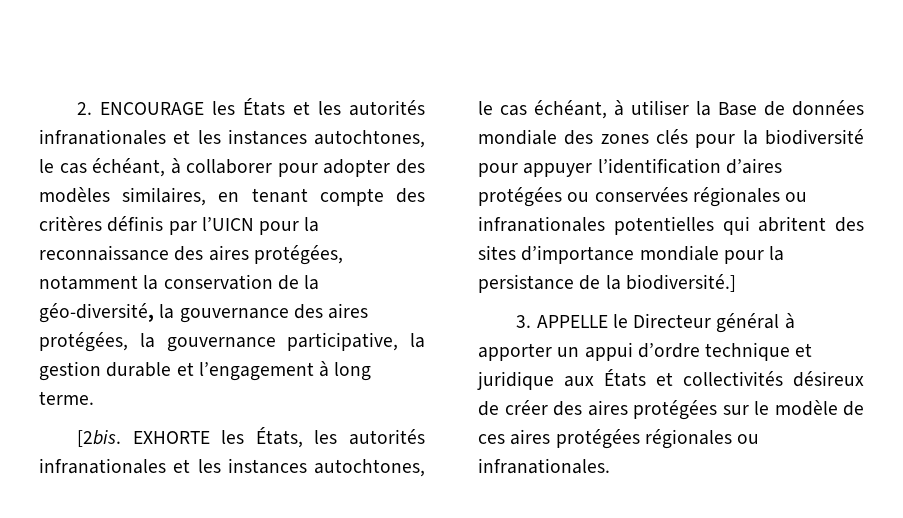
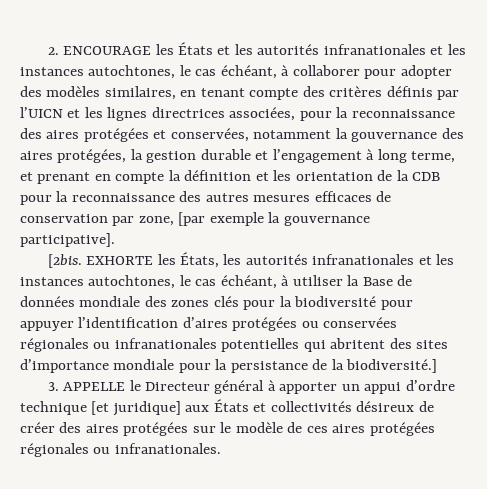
- 2. ENCOURAGE les États et les autorités infranationales et les instances autochtones, le cas échéant, à collaborer pour adopter des modèles similaires, en tenant compte des critères définis par l’UICN pour la reconnaissance des aires protégées, notamment la conservation de la géo-diversité, la gouvernance des aires protégées, la gouvernance participative, la gestion durable et l’engagement à long terme.
+ 2. ENCOURAGE les États et les autorités infranationales et les instances autochtones, le cas échéant, à collaborer pour adopter des modèles similaires, en tenant compte des critères définis par l’UICN et les lignes directrices associées, pour la reconnaissance des aires protégées et conservées, notamment la gouvernance des aires protégées, la gestion durable et l’engagement à long terme, et prenant en compte la définition et les orientation de la CDB pour la reconnaissance des autres mesures efficaces de conservation par zone, [par exemple la gouvernance participative].
- 3. APPELLE le Directeur général à apporter un appui d’ordre technique et juridique aux États et collectivités désireux de créer des aires protégées sur le modèle de ces aires protégées régionales ou infranationales.
+ 3. APPELLE le Directeur général à apporter un appui d’ordre technique [et juridique] aux États et collectivités désireux de créer des aires protégées sur le modèle de ces aires protégées régionales ou infranationales.

